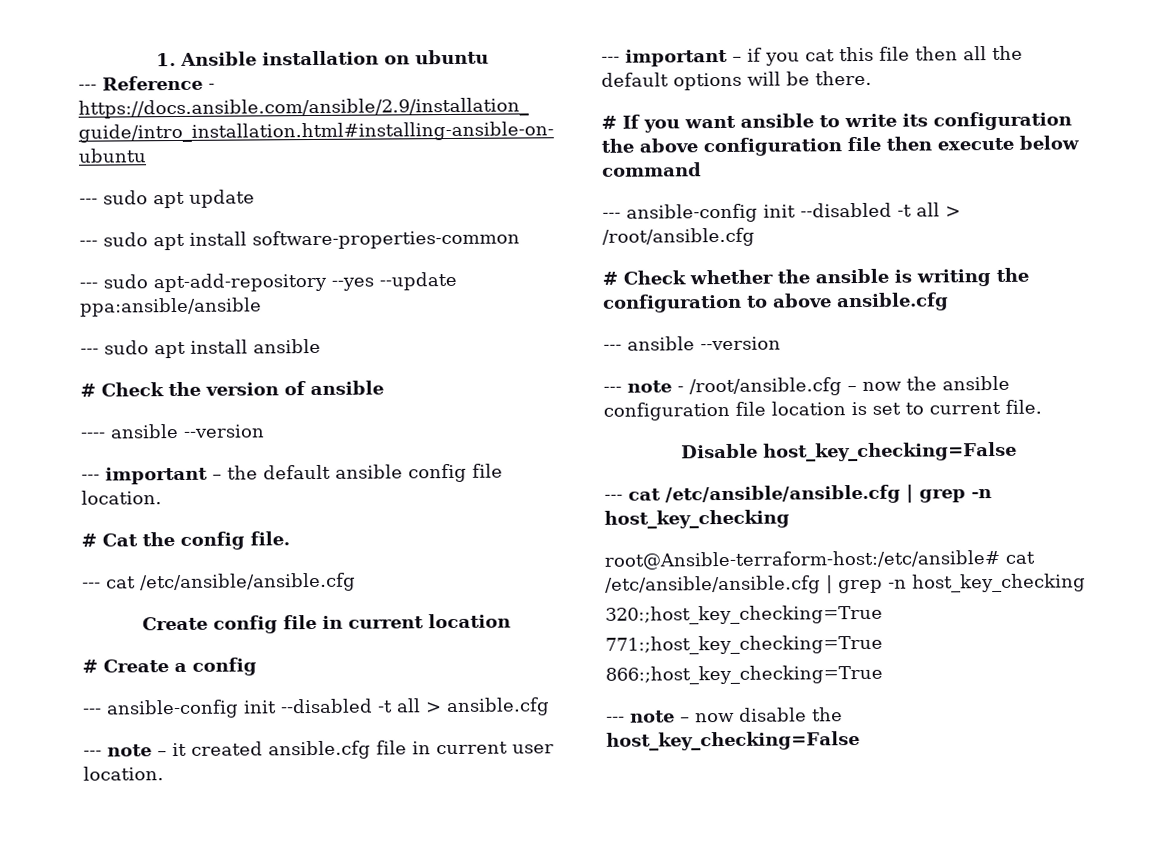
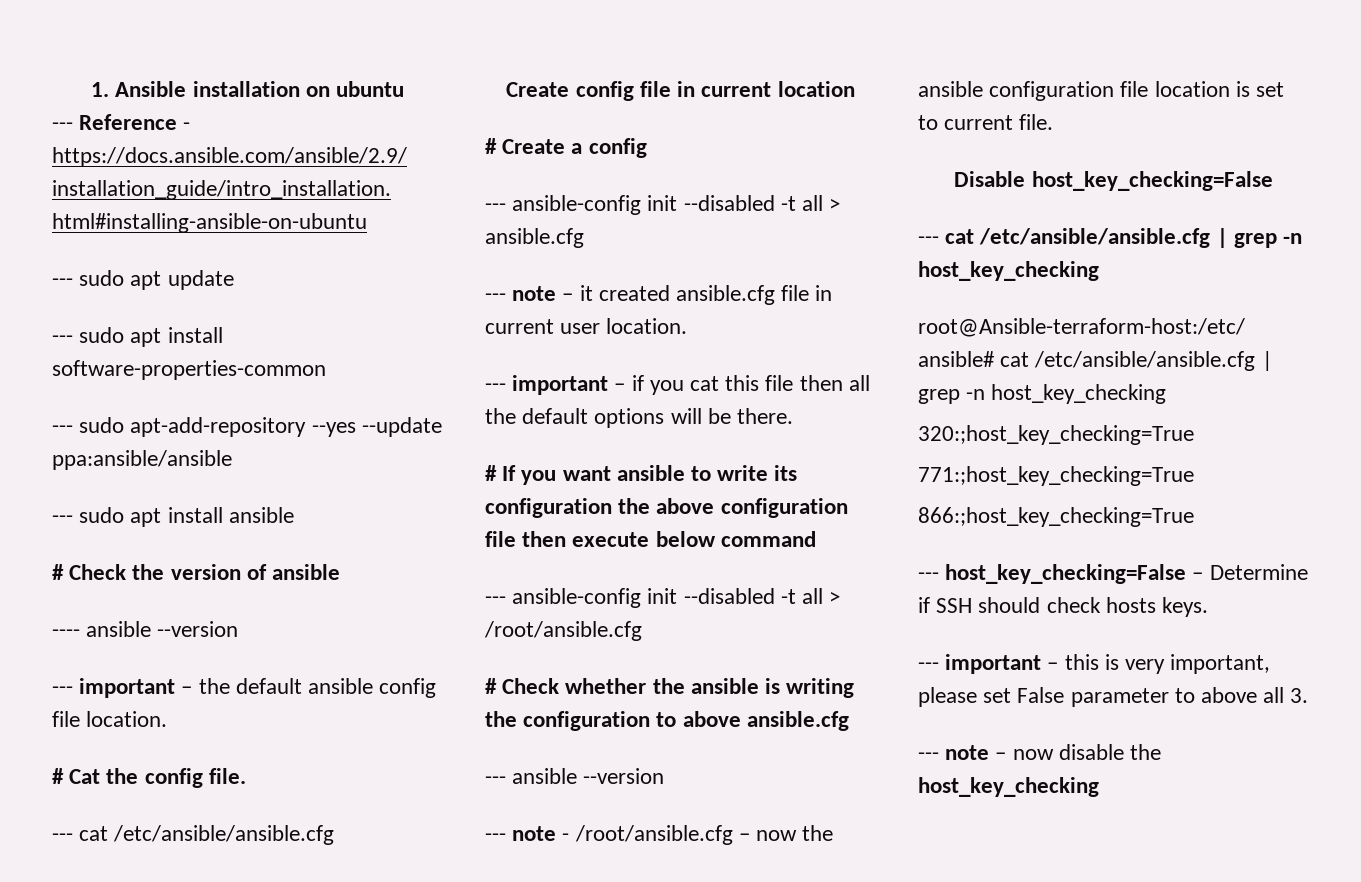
+ --- host_key_checking=False – Determine if SSH should check hosts keys.
+ --- important – this is very important, please set False parameter to above all 3.
- --- note – now disable the host_key_checking=False
+ --- note – now disable the host_key_checking

